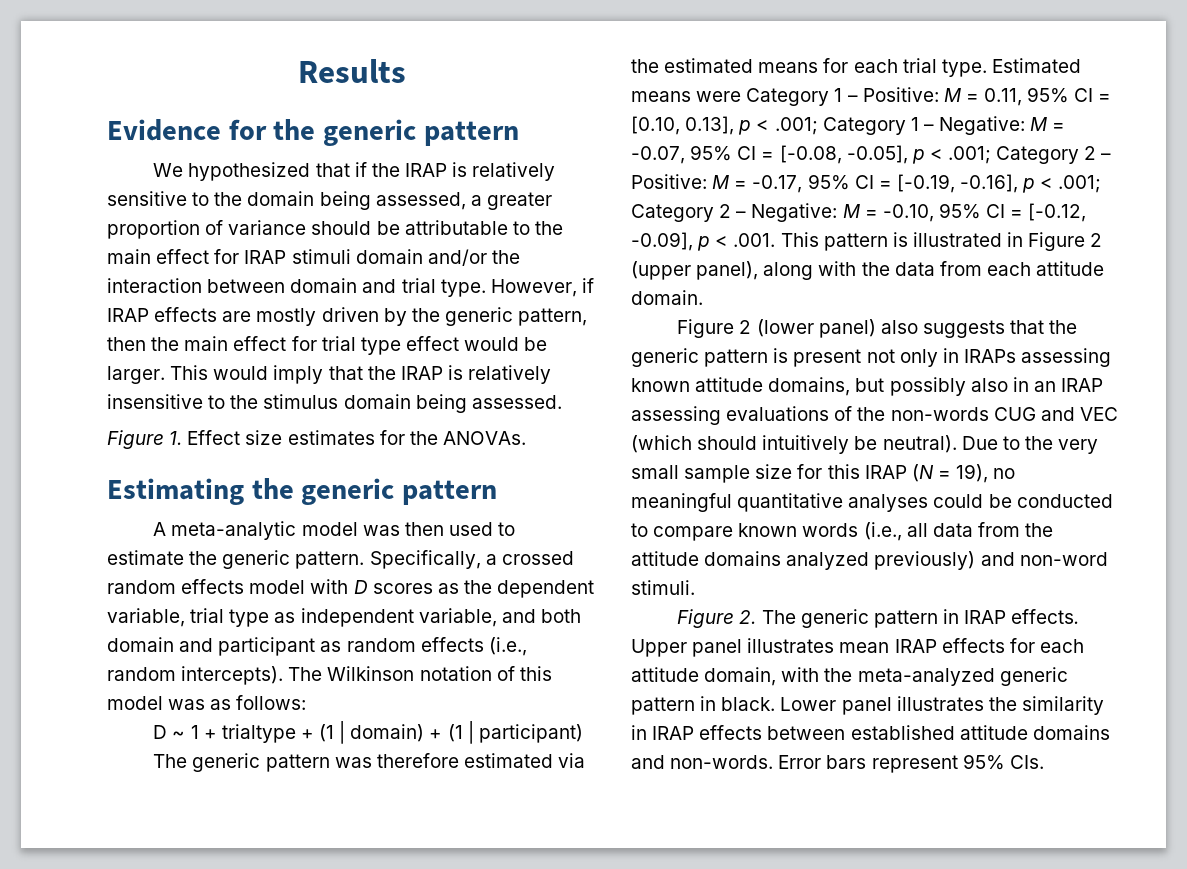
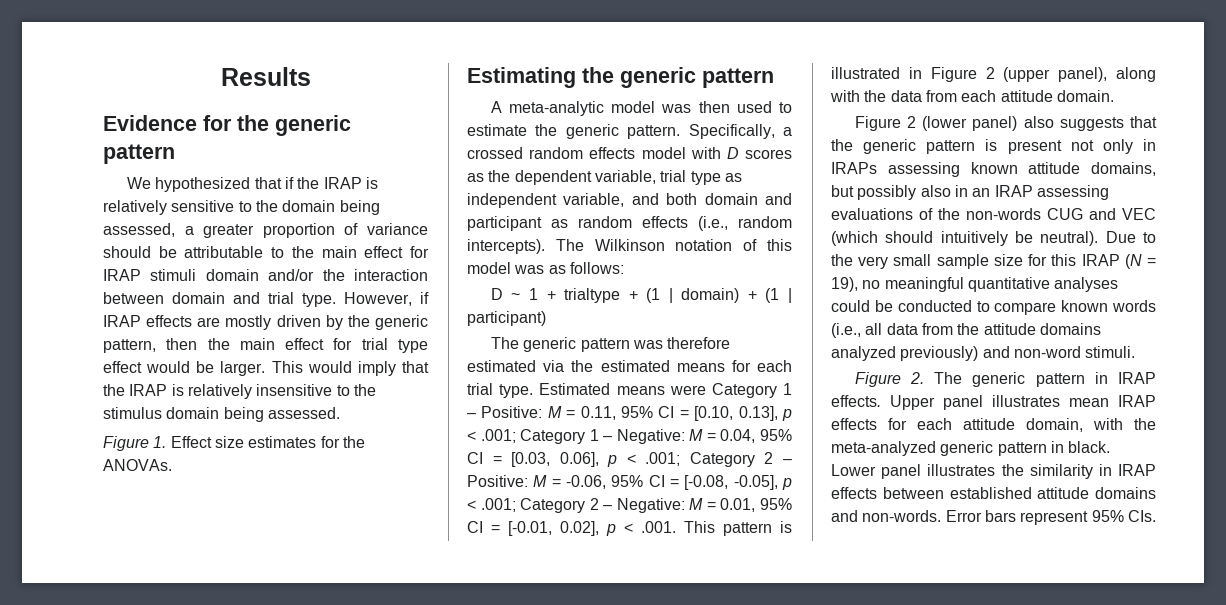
- Estimated means were Category 1 – Positive: M = 0.11, 95% CI = [0.10, 0.13], p < .001; Category 1 – Negative: M = -0.07, 95% CI = [-0.08, -0.05], p < .001; Category 2 – Positive: M = -0.17, 95% CI = [-0.19, -0.16], p < .001; Category 2 – Negative: M = -0.10, 95% CI = [-0.12, -0.09], p < .001. This pattern is illustrated in Figure 2 (upper panel), along with the data from each attitude domain.
+ Estimated means were Category 1 – Positive: M = 0.11, 95% CI = [0.10, 0.13], p < .001; Category 1 – Negative: M = 0.04, 95% CI = [0.03, 0.06], p < .001; Category 2 – Positive: M = -0.06, 95% CI = [-0.08, -0.05], p < .001; Category 2 – Negative: M = 0.01, 95% CI = [-0.01, 0.02], p < .001. This pattern is illustrated in Figure 2 (upper panel), along with the data from each attitude domain.

